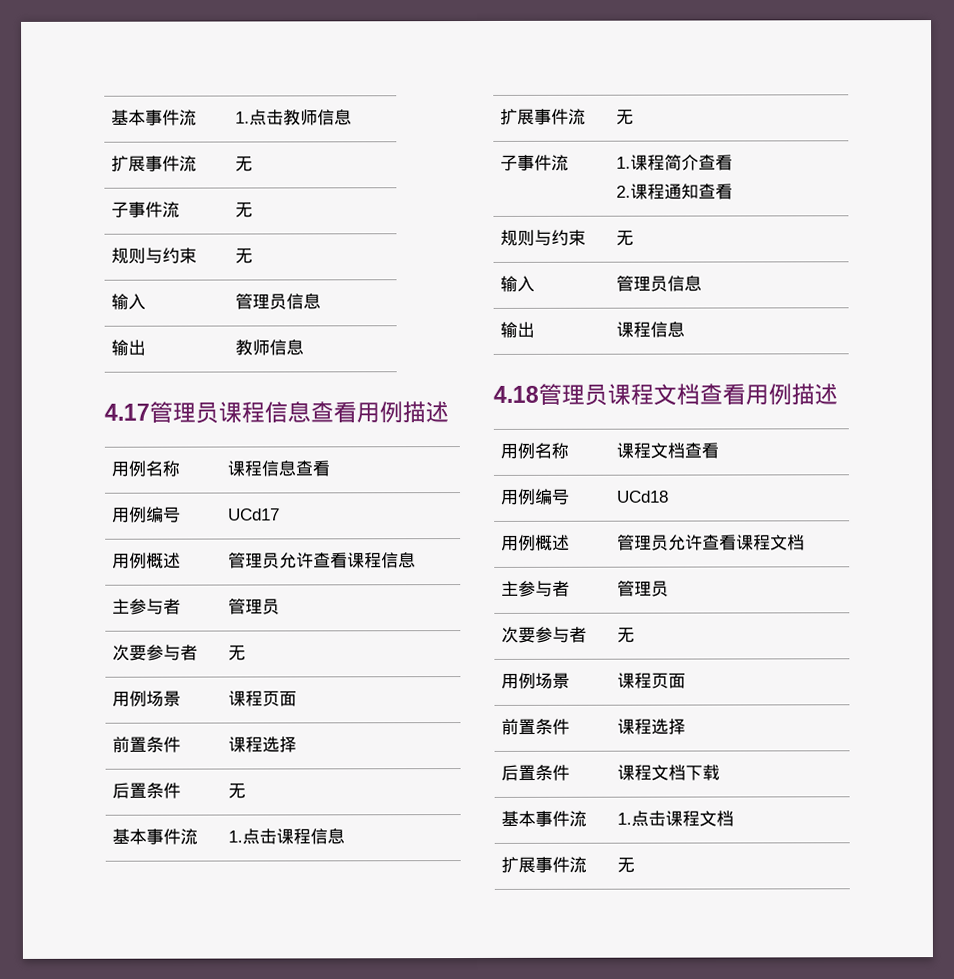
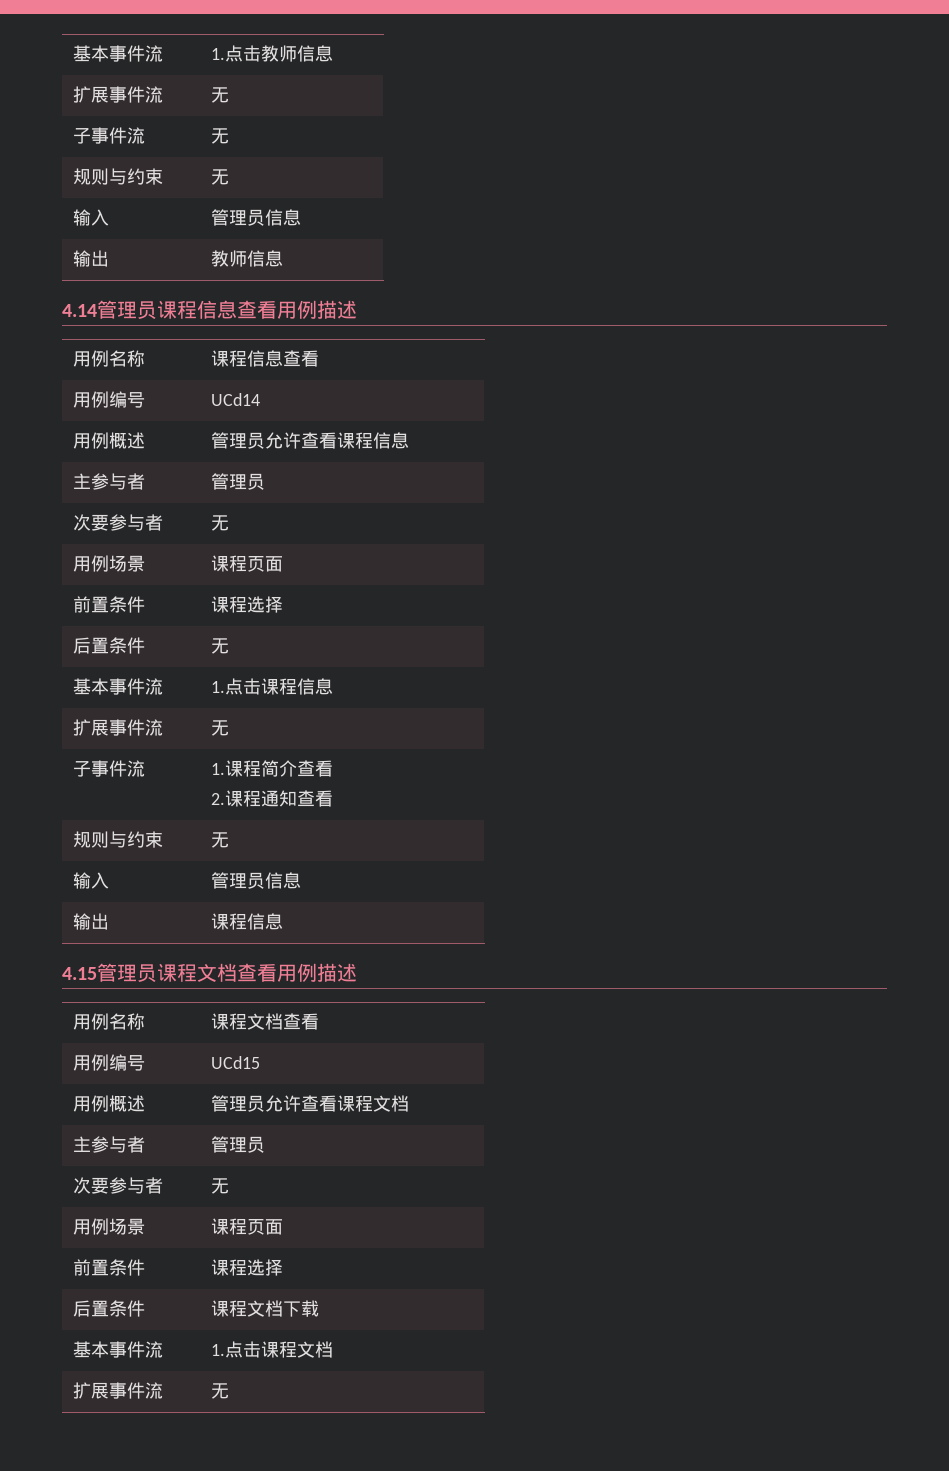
- 4.17管理员课程信息查看用例描述
+ 4.14管理员课程信息查看用例描述
- 用例编号 | UCd17
+ 用例编号 | UCd14
- 4.18管理员课程文档查看用例描述
+ 4.15管理员课程文档查看用例描述
- 用例编号 | UCd18
+ 用例编号 | UCd15

